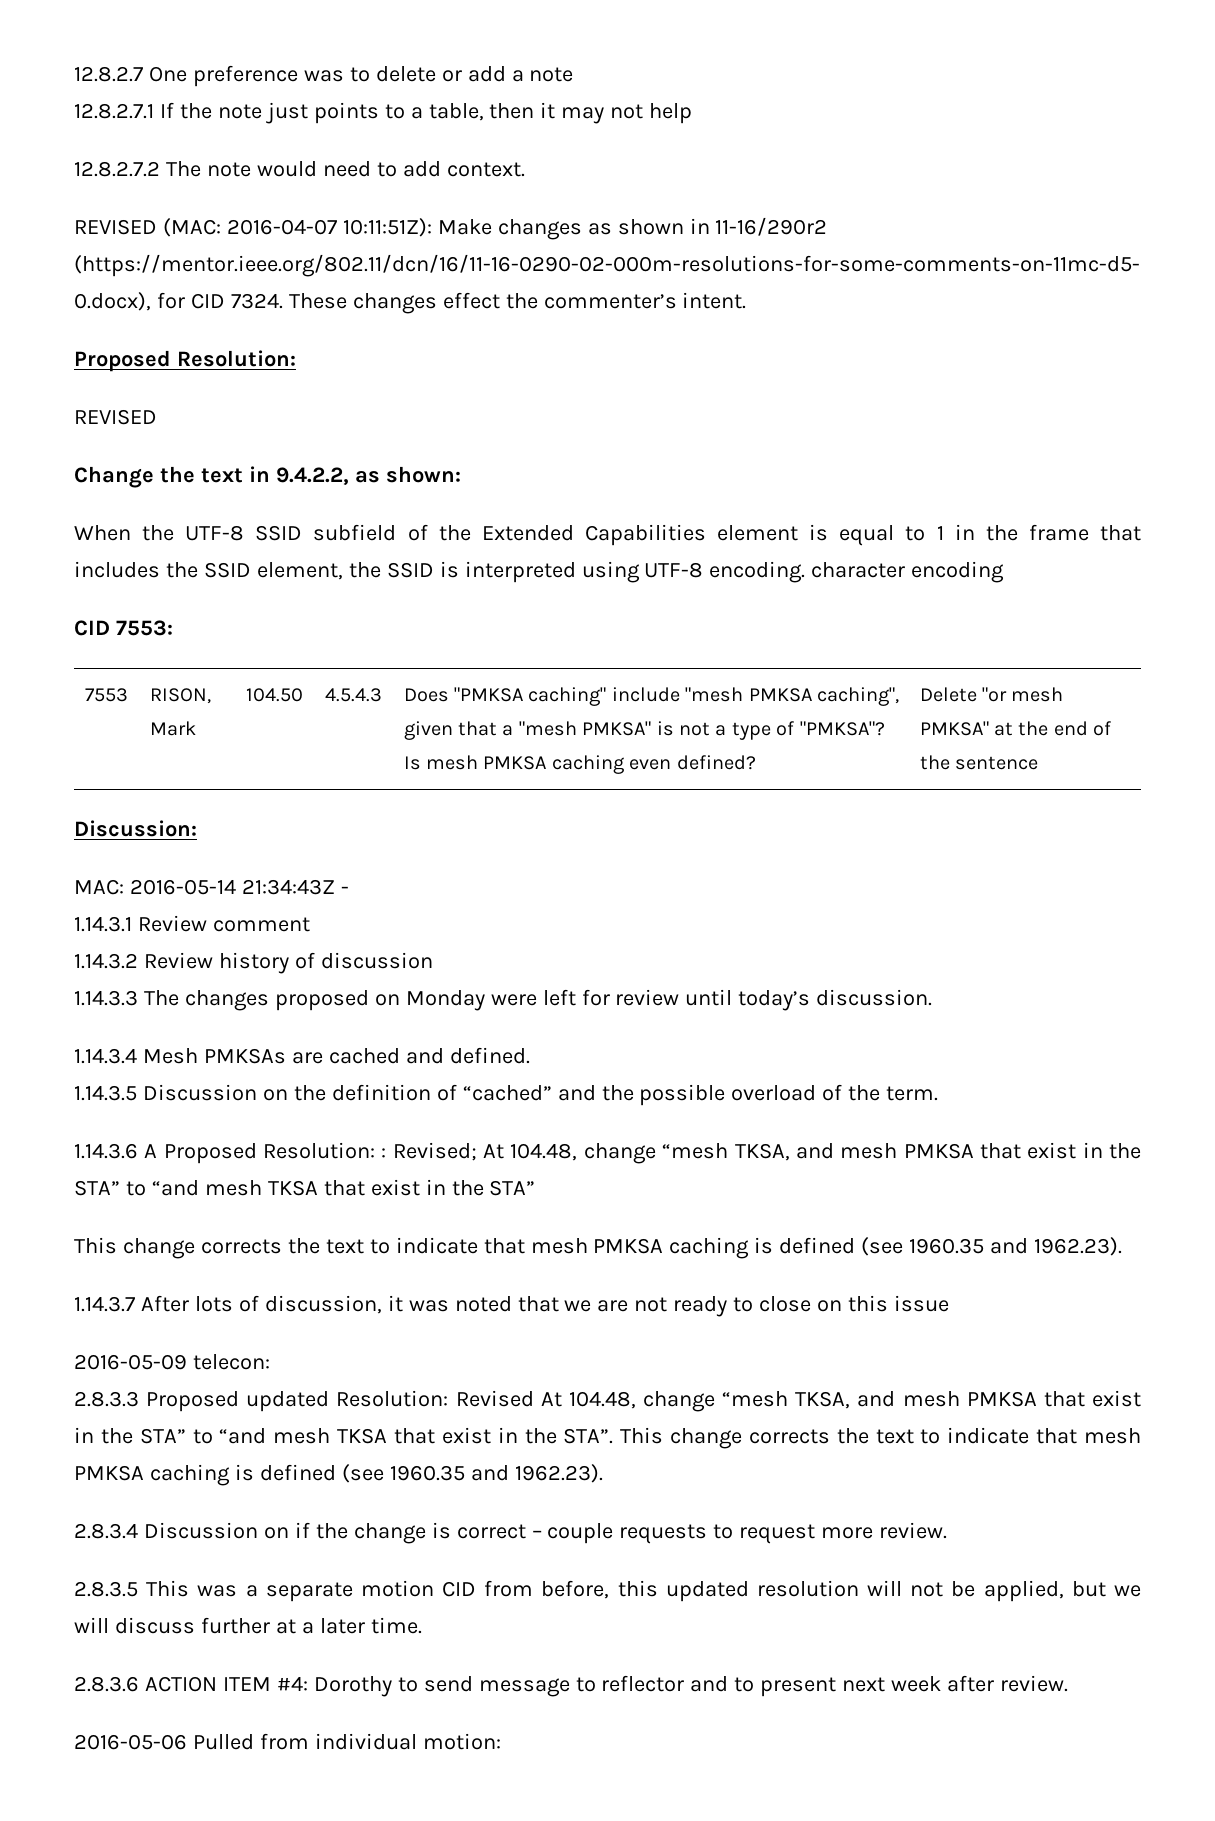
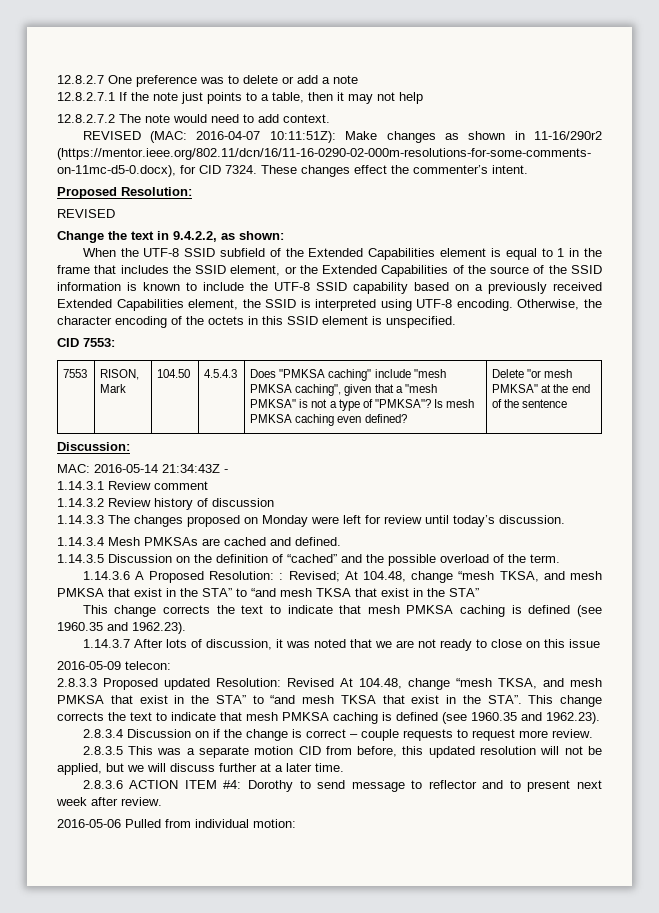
- When the UTF-8 SSID subfield of the Extended Capabilities element is equal to 1 in the frame that includes the SSID element, the SSID is interpreted using UTF-8 encoding. character encoding
+ When the UTF-8 SSID subfield of the Extended Capabilities element is equal to 1 in the frame that includes the SSID element, or the Extended Capabilities of the source of the SSID information is known to include the UTF-8 SSID capability based on a previously received Extended Capabilities element, the SSID is interpreted using UTF-8 encoding. Otherwise, the character encoding of the octets in this SSID element is unspecified.

